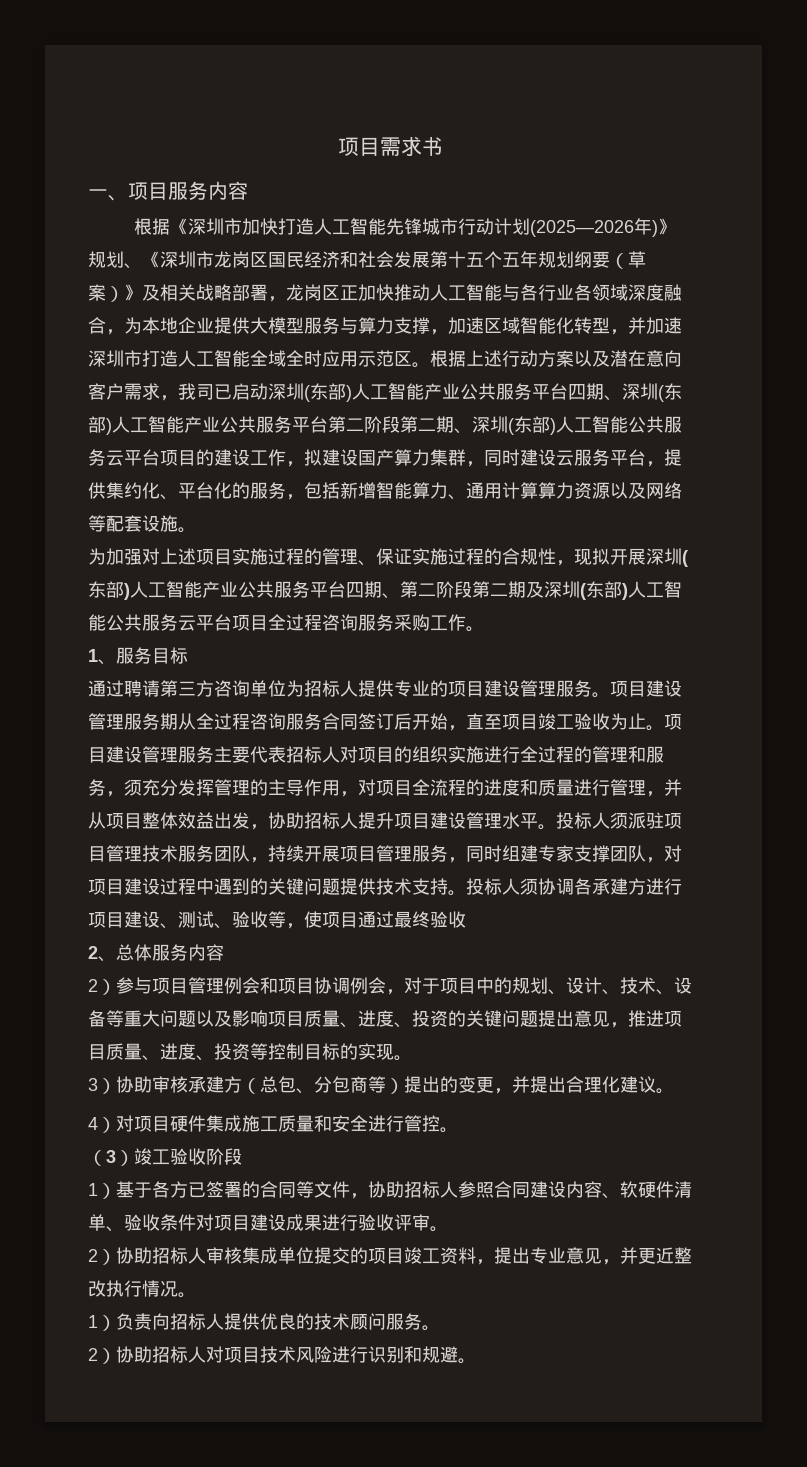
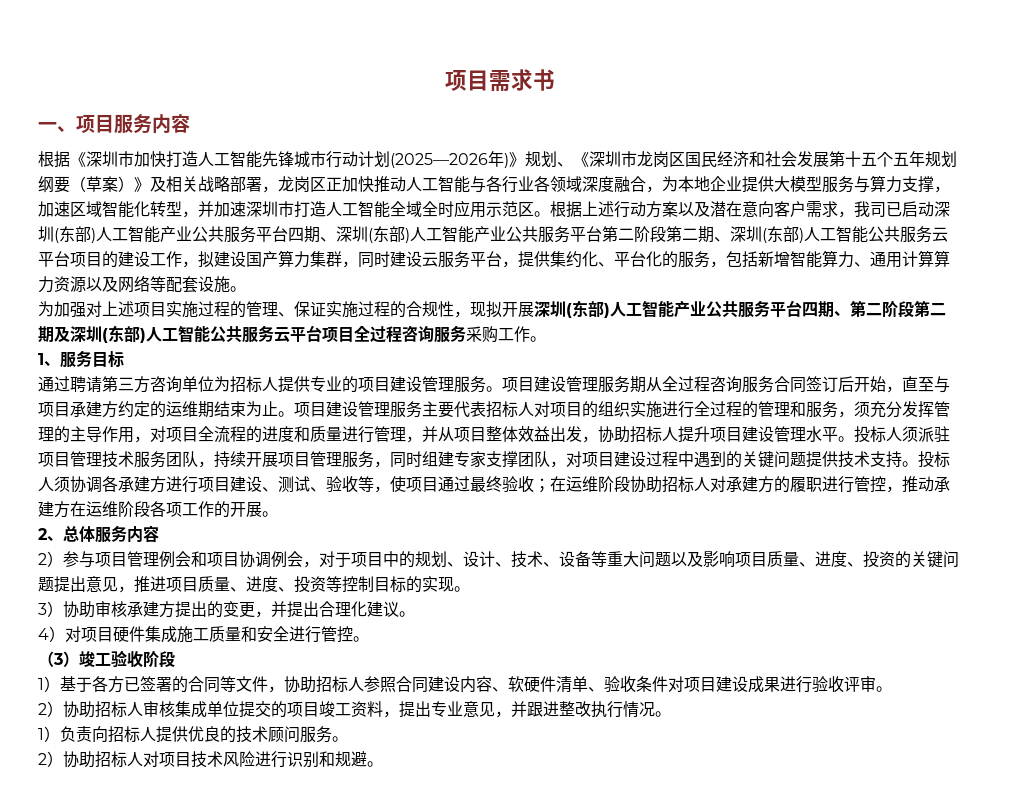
- 项目建设管理服务期从全过程咨询服务合同签订后开始，直至项目竣工验收为止。
+ 项目建设管理服务期从全过程咨询服务合同签订后开始，直至与项目承建方约定的运维期结束为止。
- 投标人须协调各承建方进行项目建设、测试、验收等，使项目通过最终验收
+ 投标人须协调各承建方进行项目建设、测试、验收等，使项目通过最终验收；在运维阶段协助招标人对承建方的履职进行管控，推动承建方在运维阶段各项工作的开展。
- 3）协助审核承建方（总包、分包商等）提出的变更，并提出合理化建议。
+ 3）协助审核承建方提出的变更，并提出合理化建议。
- 2）协助招标人审核集成单位提交的项目竣工资料，提出专业意见，并更近整改执行情况。
+ 2）协助招标人审核集成单位提交的项目竣工资料，提出专业意见，并跟进整改执行情况。

